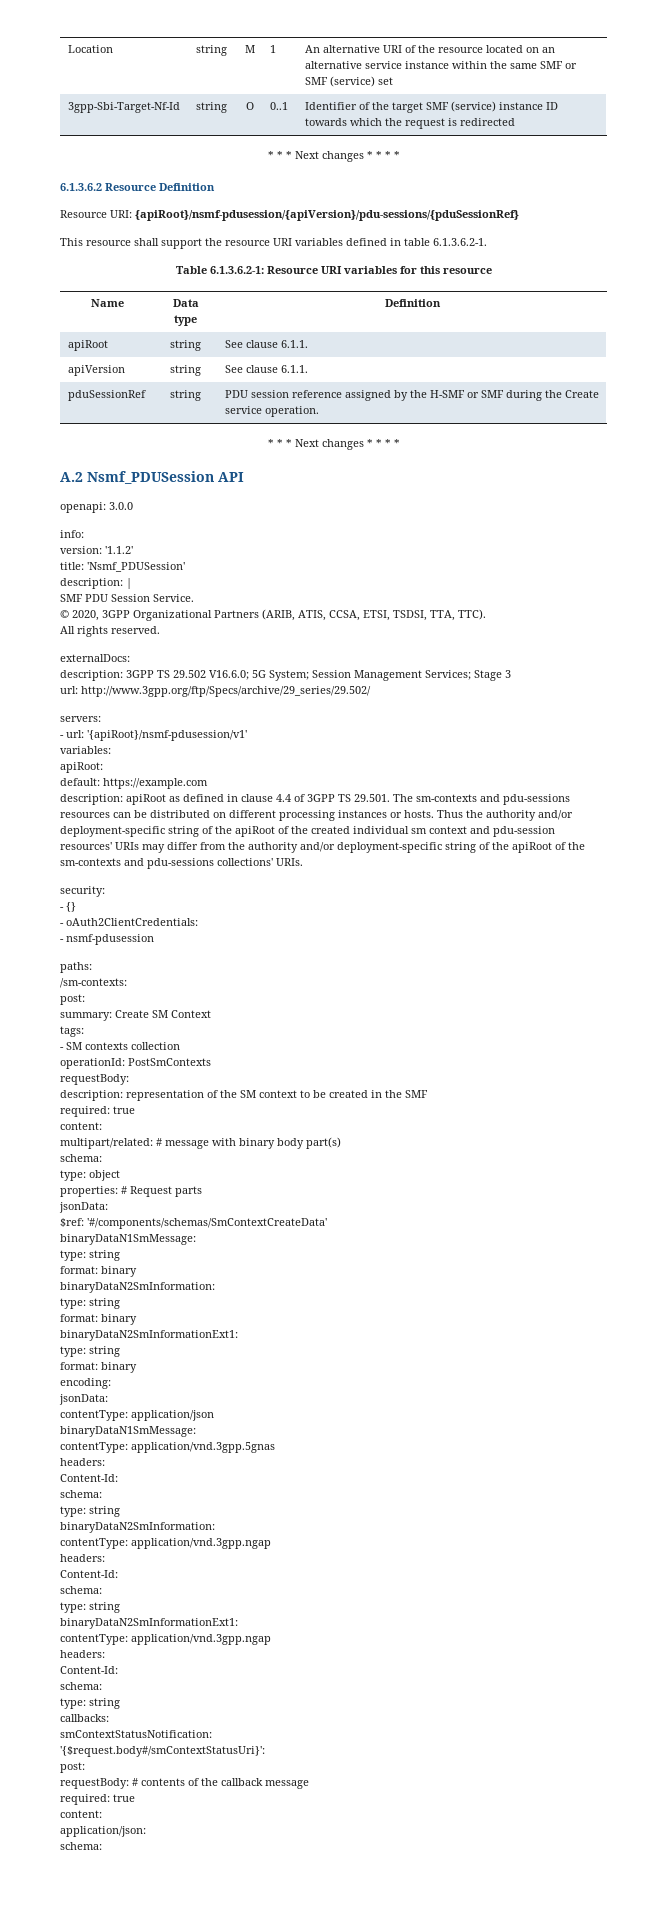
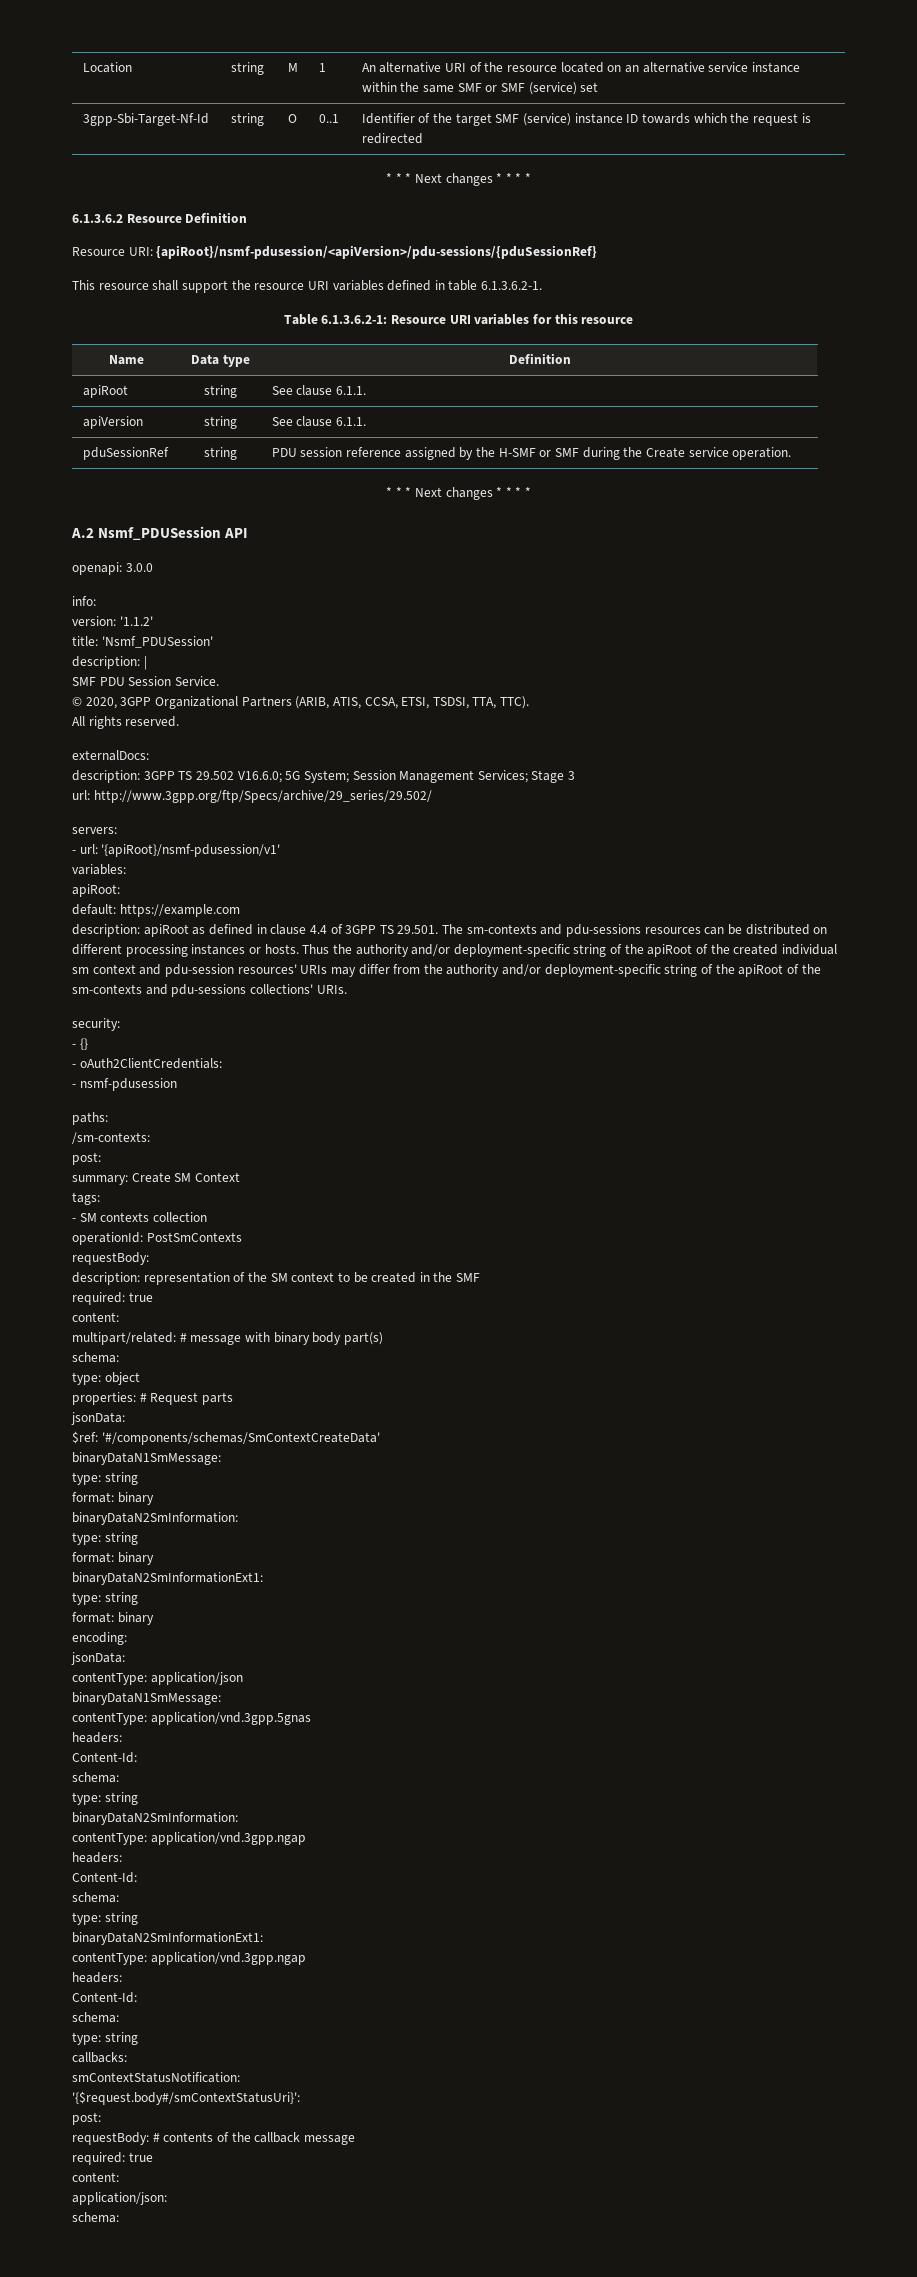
- Resource URI: {apiRoot}/nsmf-pdusession/{apiVersion}/pdu-sessions/{pduSessionRef}
+ Resource URI: {apiRoot}/nsmf-pdusession/<apiVersion>/pdu-sessions/{pduSessionRef}

